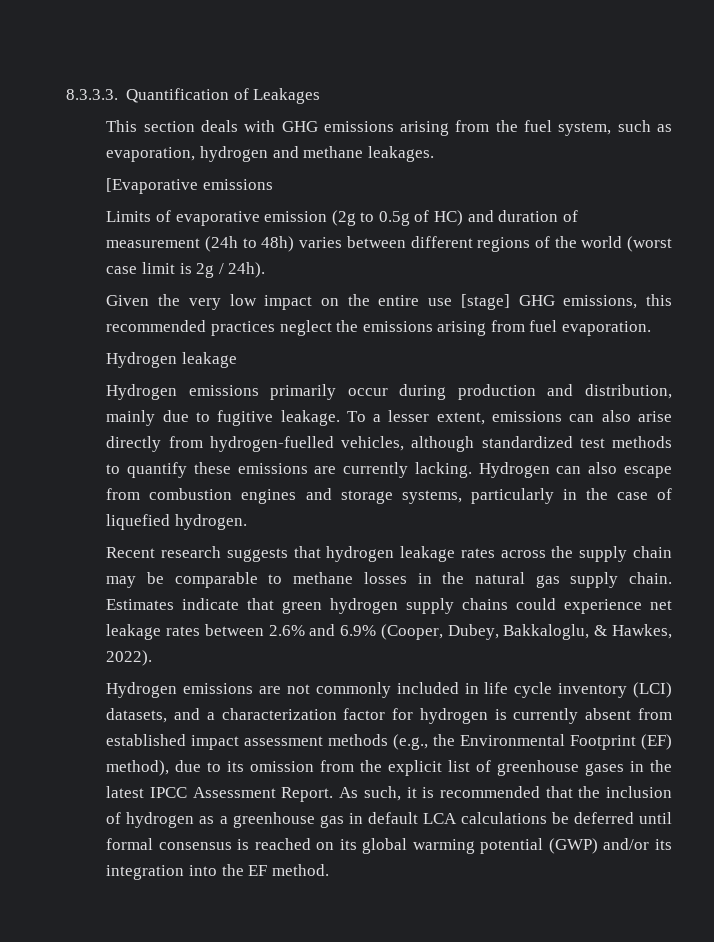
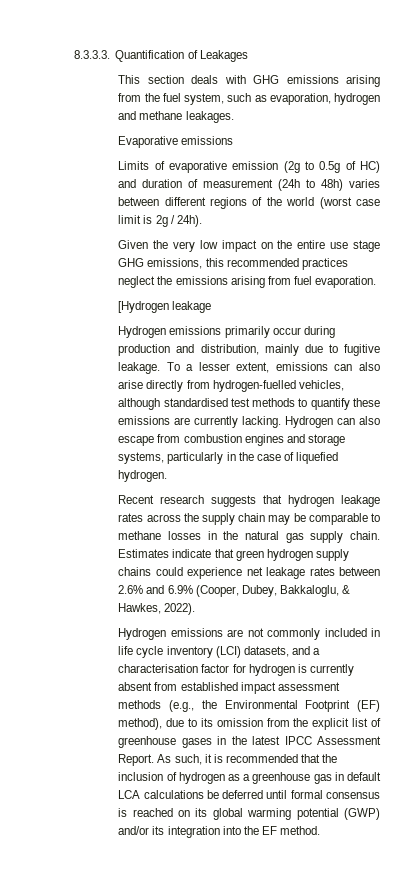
- [Evaporative emissions
+ Evaporative emissions
- Given the very low impact on the entire use [stage] GHG emissions, this recommended practices neglect the emissions arising from fuel evaporation.
+ Given the very low impact on the entire use stage GHG emissions, this recommended practices neglect the emissions arising from fuel evaporation.
- Hydrogen leakage
+ [Hydrogen leakage
- To a lesser extent, emissions can also arise directly from hydrogen-fuelled vehicles, although standardized test methods to quantify these emissions are currently lacking.
+ To a lesser extent, emissions can also arise directly from hydrogen-fuelled vehicles, although standardised test methods to quantify these emissions are currently lacking.
- Hydrogen emissions are not commonly included in life cycle inventory (LCI) datasets, and a characterization factor for hydrogen is currently absent from established impact assessment methods (e.g., the Environmental Footprint (EF) method), due to its omission from the explicit list of greenhouse gases in the latest IPCC Assessment Report.
+ Hydrogen emissions are not commonly included in life cycle inventory (LCI) datasets, and a characterisation factor for hydrogen is currently absent from established impact assessment methods (e.g., the Environmental Footprint (EF) method), due to its omission from the explicit list of greenhouse gases in the latest IPCC Assessment Report.

